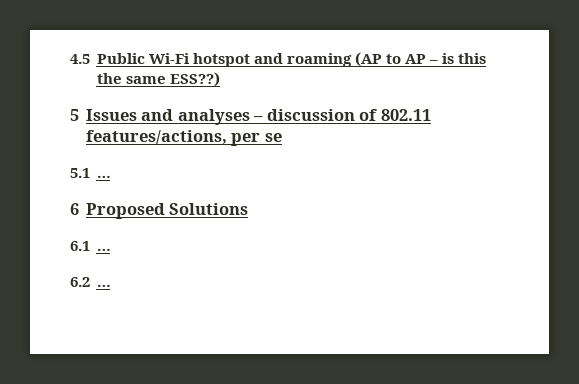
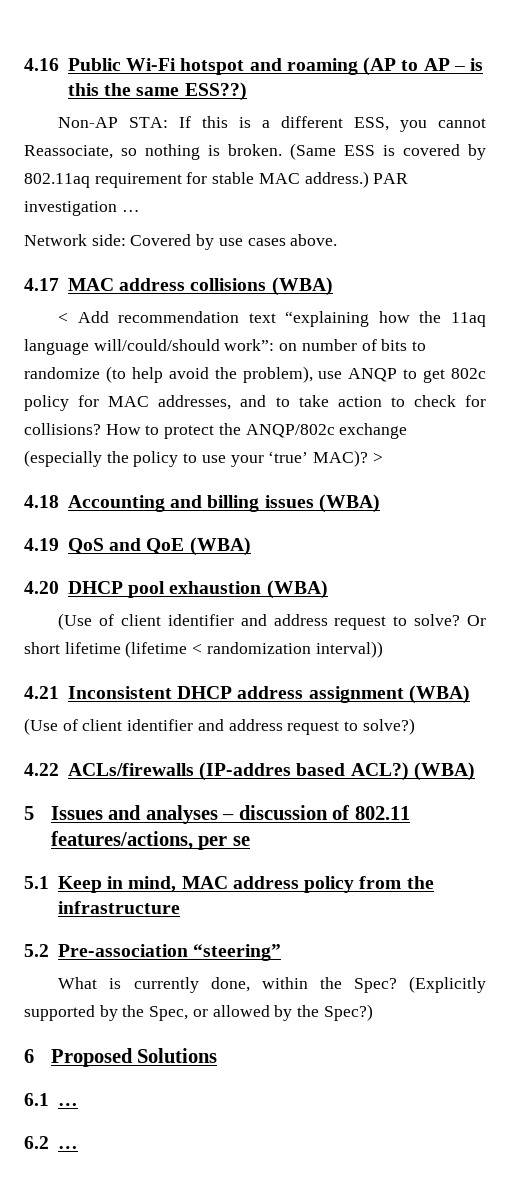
- 4.5 Public Wi-Fi hotspot and roaming (AP to AP – is this the same ESS??)
+ 4.16 Public Wi-Fi hotspot and roaming (AP to AP – is this the same ESS??)
+ Non-AP STA: If this is a different ESS, you cannot Reassociate, so nothing is broken. (Same ESS is covered by 802.11aq requirement for stable MAC address.) PAR investigation …
+ Network side: Covered by use cases above.
+ 4.17 MAC address collisions (WBA)
+ < Add recommendation text “explaining how the 11aq language will/could/should work”: on number of bits to randomize (to help avoid the problem), use ANQP to get 802c policy for MAC addresses, and to take action to check for collisions? How to protect the ANQP/802c exchange (especially the policy to use your ‘true’ MAC)? >
+ 4.18 Accounting and billing issues (WBA)
+ 4.19 QoS and QoE (WBA)
+ 4.20 DHCP pool exhaustion (WBA)
+ (Use of client identifier and address request to solve? Or short lifetime (lifetime < randomization interval))
+ 4.21 Inconsistent DHCP address assignment (WBA)
+ (Use of client identifier and address request to solve?)
+ 4.22 ACLs/firewalls (IP-addres based ACL?) (WBA)
- 5.1 …
+ 5.1 Keep in mind, MAC address policy from the infrastructure
+ 5.2 Pre-association “steering”
+ What is currently done, within the Spec? (Explicitly supported by the Spec, or allowed by the Spec?)

